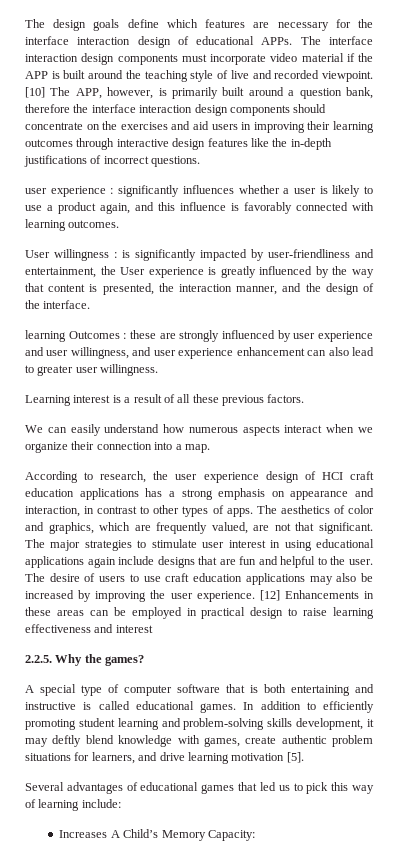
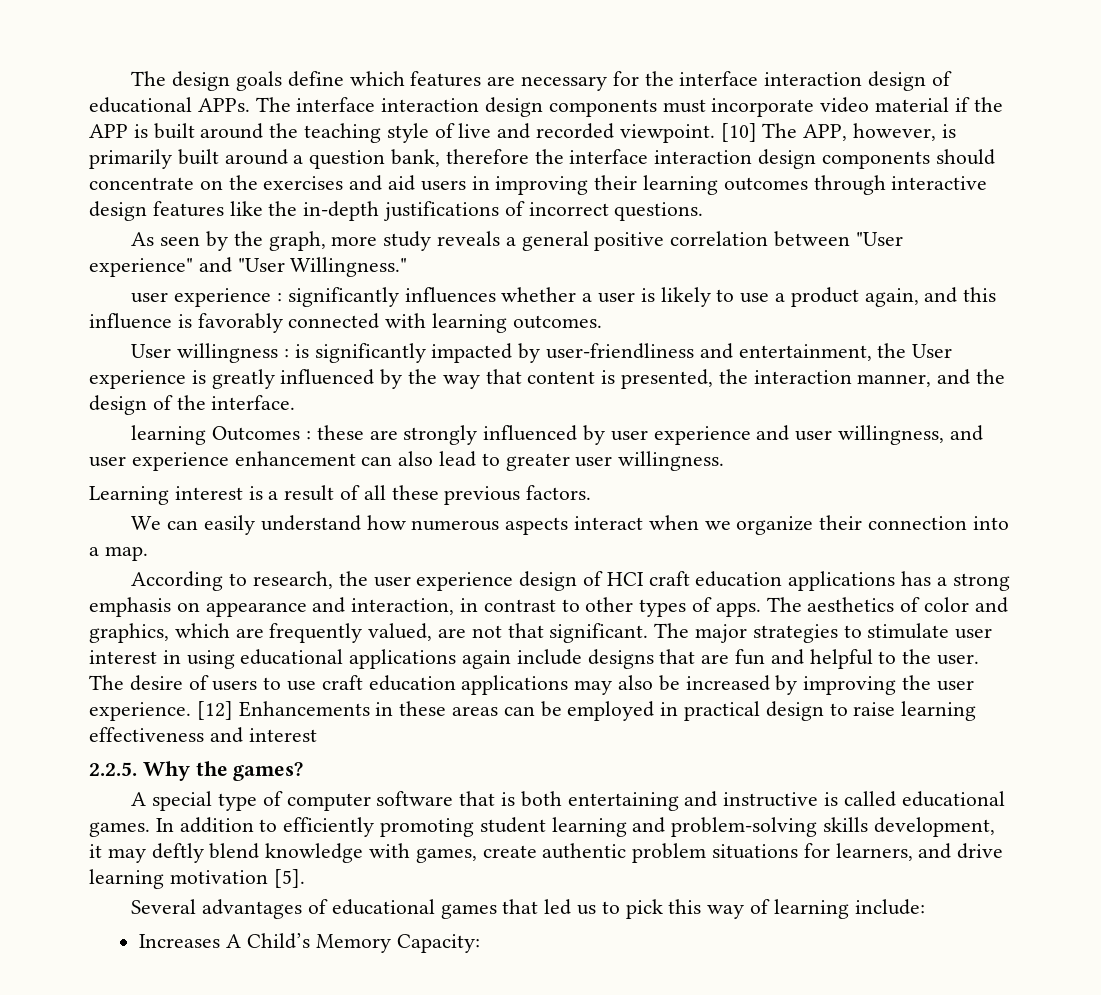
+ As seen by the graph, more study reveals a general positive correlation between "User experience" and "User Willingness."

